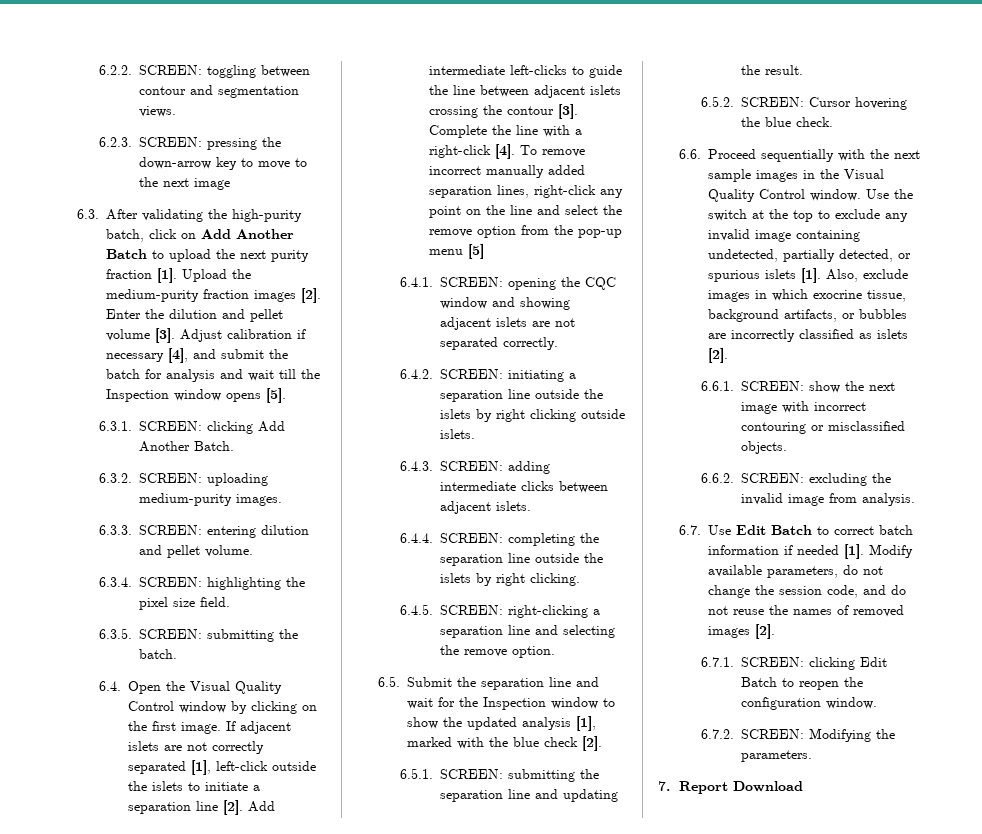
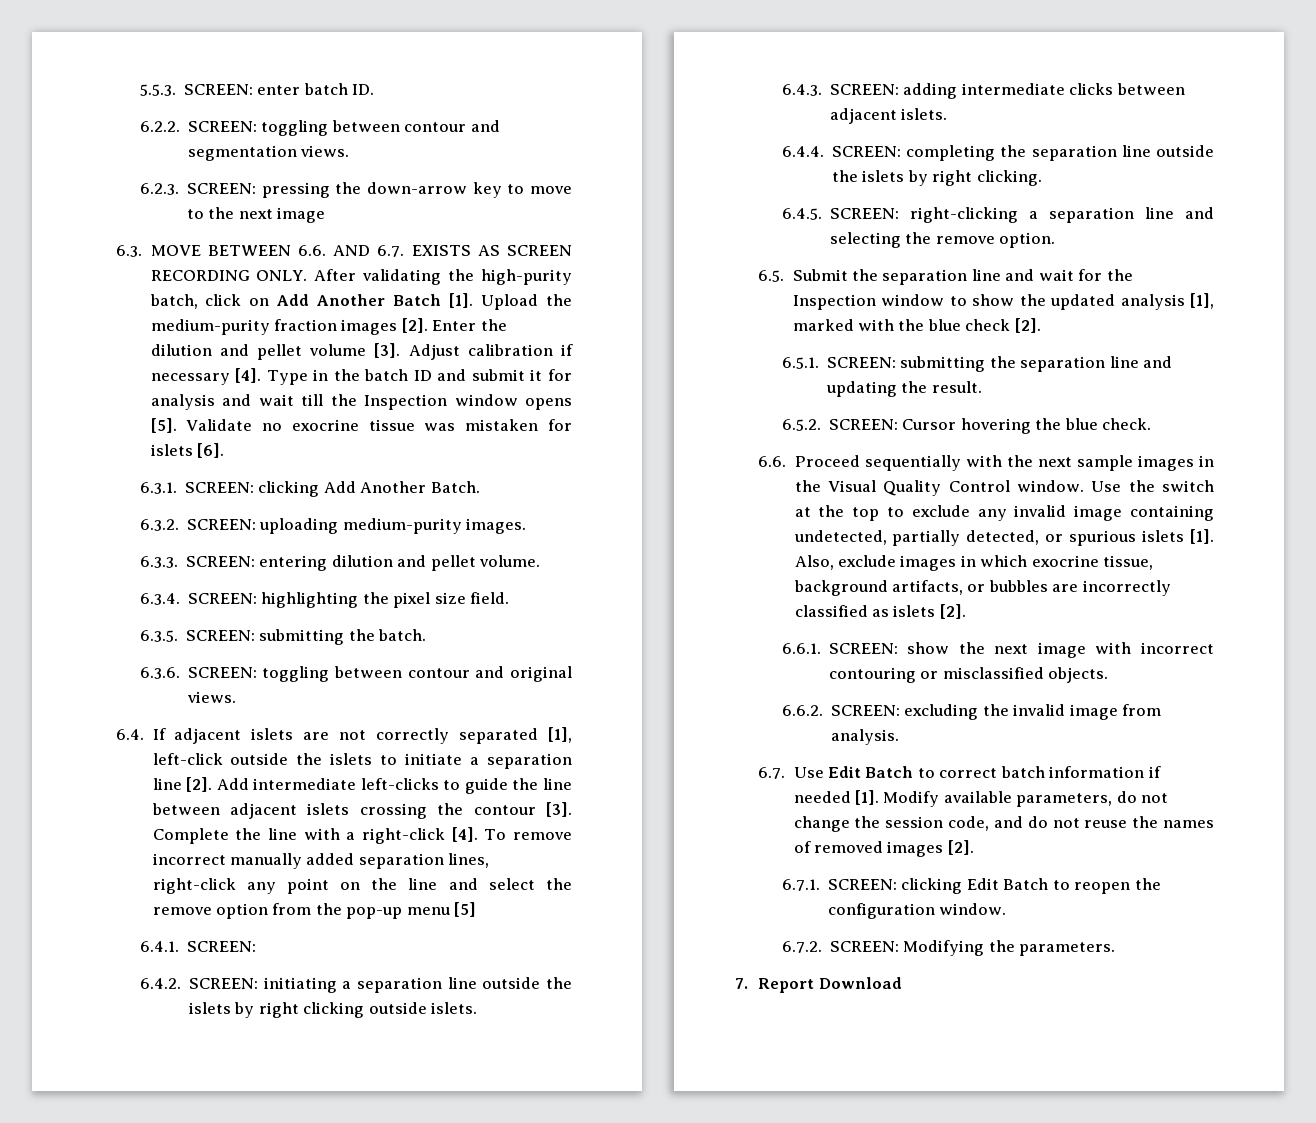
+ 5.5.3. SCREEN: enter batch ID.
- 6.3. After validating the high-purity batch, click on Add Another Batch to upload the next purity fraction [1].
+ 6.3. MOVE BETWEEN 6.6. AND 6.7. EXISTS AS SCREEN RECORDING ONLY. After validating the high-purity batch, click on Add Another Batch [1].
- Adjust calibration if necessary [4], and submit the batch for analysis and wait till the Inspection window opens [5].
+ Adjust calibration if necessary [4]. Type in the batch ID and submit it for analysis and wait till the Inspection window opens [5]. Validate no exocrine tissue was mistaken for islets [6].
- 6.4. Open the Visual Quality Control window by clicking on the first image. If adjacent islets are not correctly separated [1], left-click outside the islets to initiate a separation line [2].
+ 6.3.6. SCREEN: toggling between contour and original views.
+ 6.4. If adjacent islets are not correctly separated [1], left-click outside the islets to initiate a separation line [2].
- 6.4.1. SCREEN: opening the CQC window and showing adjacent islets are not separated correctly.
+ 6.4.1. SCREEN:

